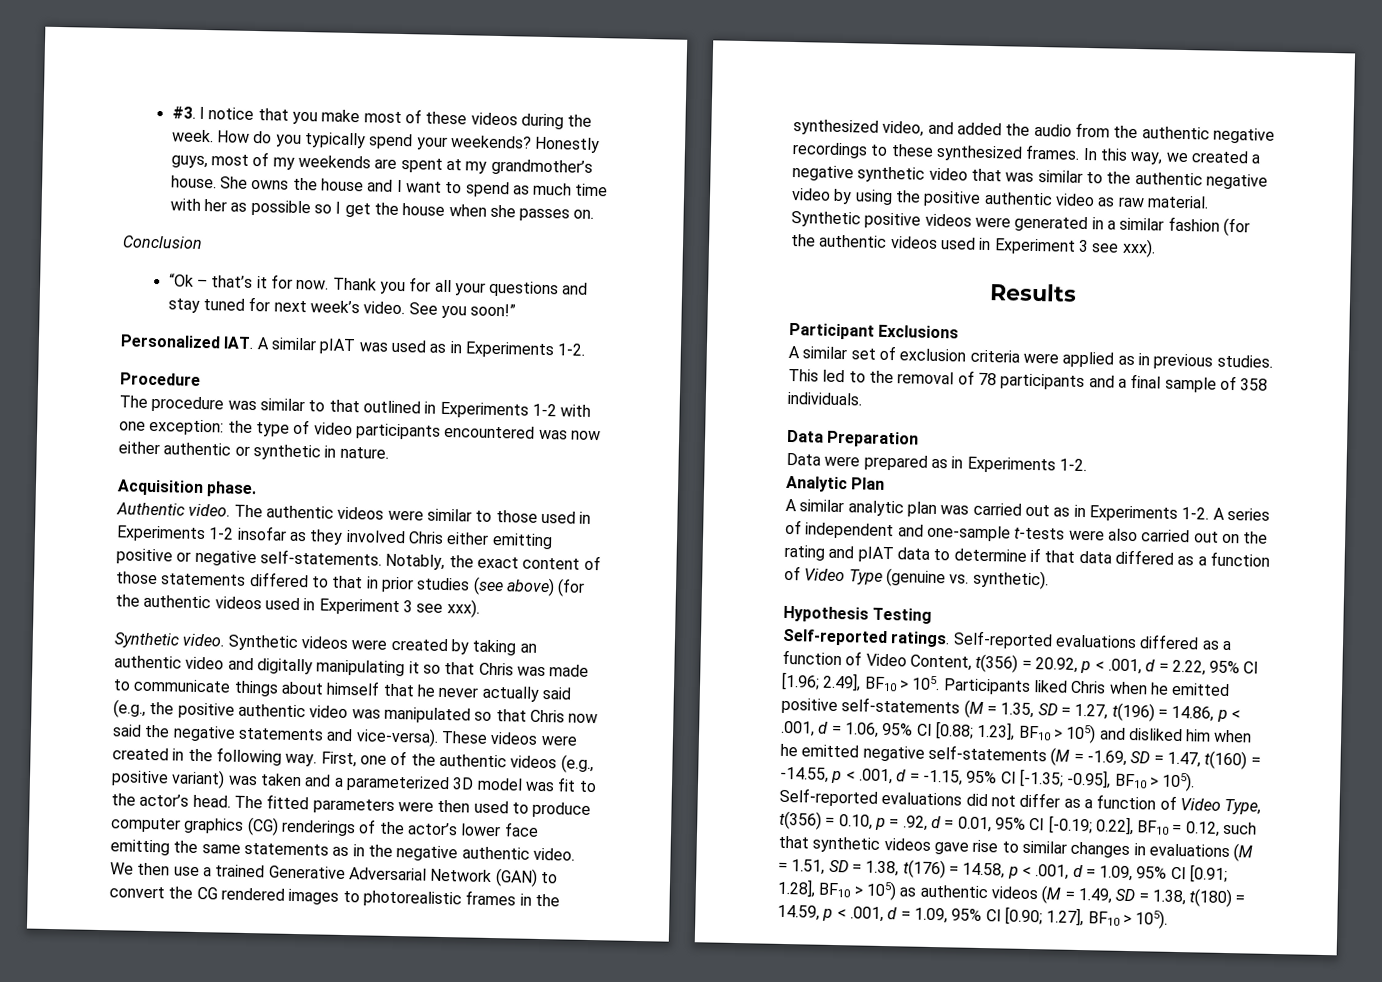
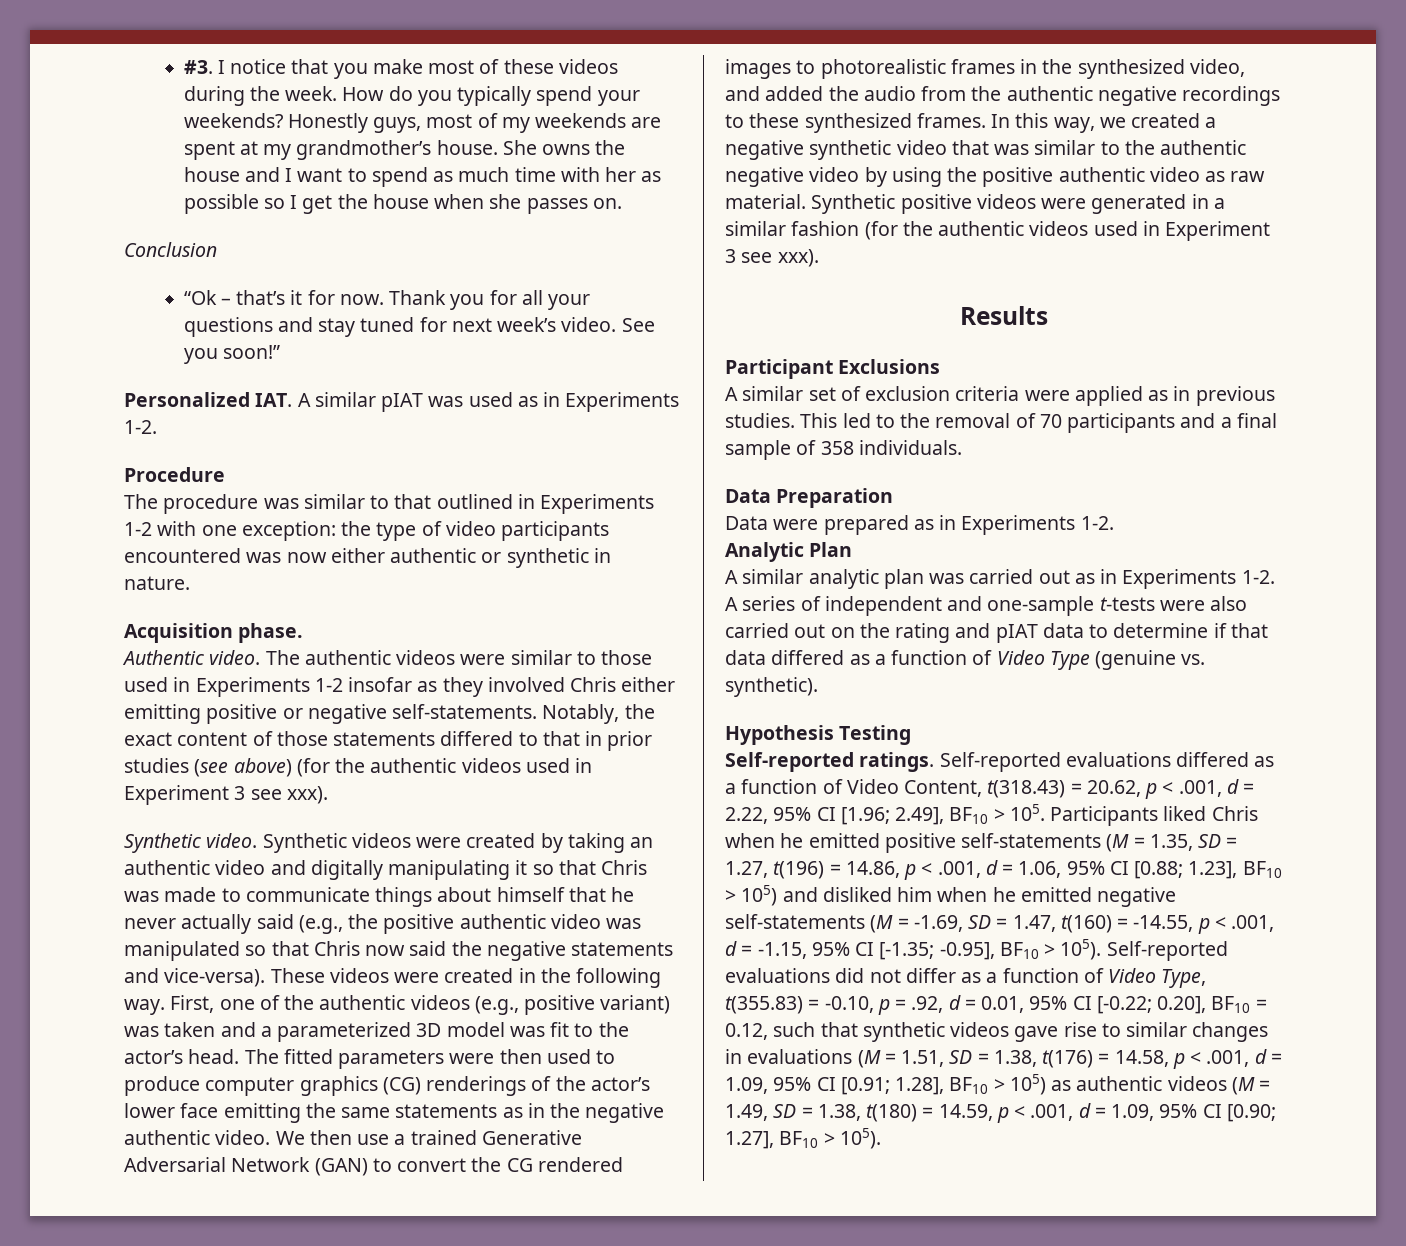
- This led to the removal of 78 participants and a final sample of 358 individuals.
+ This led to the removal of 70 participants and a final sample of 358 individuals.
- Self-reported evaluations differed as a function of Video Content, t(356) = 20.92, p < .001, d = 2.22, 95% CI [1.96;
+ Self-reported evaluations differed as a function of Video Content, t(318.43) = 20.62, p < .001, d = 2.22, 95% CI [1.96;
- Self-reported evaluations did not differ as a function of Video Type, t(356) = 0.10, p = .92, d = 0.01, 95% CI [-0.19; 0.22], BF10 = 0.12, such that synthetic videos gave rise to similar changes in evaluations (M = 1.51, SD = 1.38, t(176) = 14.58, p < .001, d = 1.09, 95% CI [0.91;
+ Self-reported evaluations did not differ as a function of Video Type, t(355.83) = -0.10, p = .92, d = 0.01, 95% CI [-0.22; 0.20], BF10 = 0.12, such that synthetic videos gave rise to similar changes in evaluations (M = 1.51, SD = 1.38, t(176) = 14.58, p < .001, d = 1.09, 95% CI [0.91;

